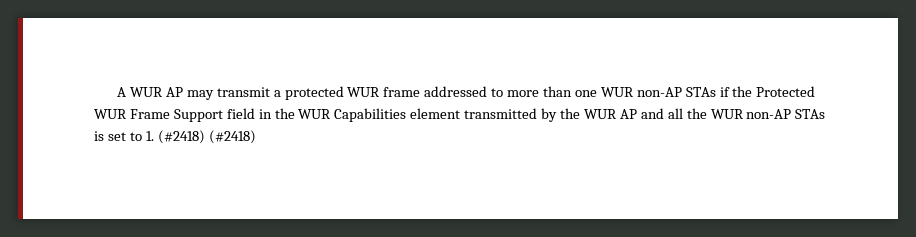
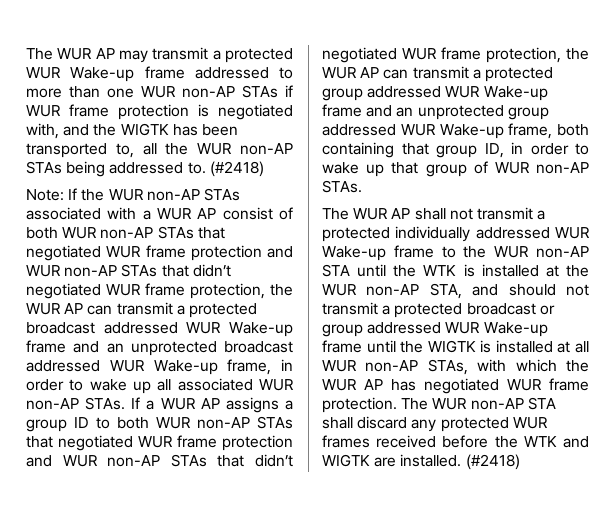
- A WUR AP may transmit a protected WUR frame addressed to more than one WUR non-AP STAs if the Protected WUR Frame Support field in the WUR Capabilities element transmitted by the WUR AP and all the WUR non-AP STAs is set to 1. (#2418) (#2418)
+ The WUR AP may transmit a protected WUR Wake-up frame addressed to more than one WUR non-AP STAs if WUR frame protection is negotiated with, and the WIGTK has been transported to, all the WUR non-AP STAs being addressed to. (#2418)
+ Note: If the WUR non-AP STAs associated with a WUR AP consist of both WUR non-AP STAs that negotiated WUR frame protection and WUR non-AP STAs that didn’t negotiated WUR frame protection, the WUR AP can transmit a protected broadcast addressed WUR Wake-up frame and an unprotected broadcast addressed WUR Wake-up frame, in order to wake up all associated WUR non-AP STAs. If a WUR AP assigns a group ID to both WUR non-AP STAs that negotiated WUR frame protection and WUR non-AP STAs that didn’t negotiated WUR frame protection, the WUR AP can transmit a protected group addressed WUR Wake-up frame and an unprotected group addressed WUR Wake-up frame, both containing that group ID, in order to wake up that group of WUR non-AP STAs.
+ The WUR AP shall not transmit a protected individually addressed WUR Wake-up frame to the WUR non-AP STA until the WTK is installed at the WUR non-AP STA, and should not transmit a protected broadcast or group addressed WUR Wake-up frame until the WIGTK is installed at all WUR non-AP STAs, with which the WUR AP has negotiated WUR frame protection. The WUR non-AP STA shall discard any protected WUR frames received before the WTK and WIGTK are installed. (#2418)

